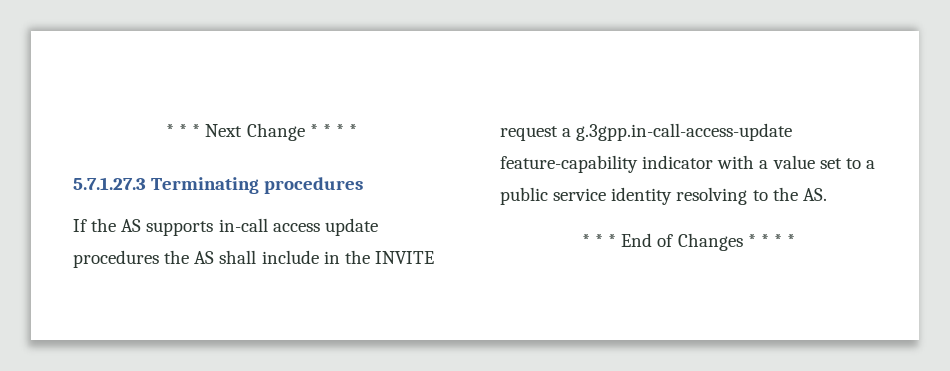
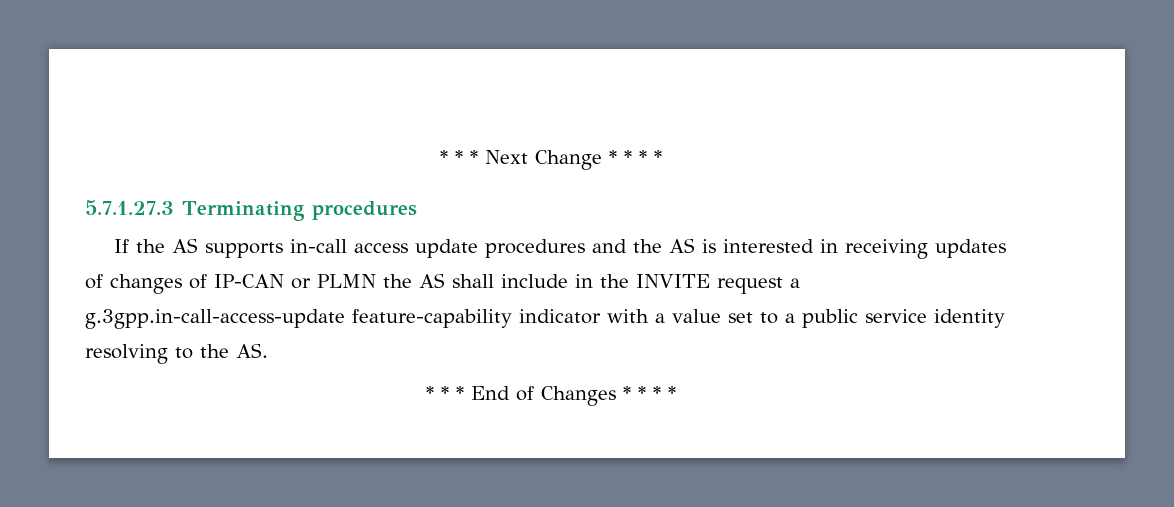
- If the AS supports in-call access update procedures the AS shall include in the INVITE request a g.3gpp.in-call-access-update feature-capability indicator with a value set to a public service identity resolving to the AS.
+ If the AS supports in-call access update procedures and the AS is interested in receiving updates of changes of IP-CAN or PLMN the AS shall include in the INVITE request a g.3gpp.in-call-access-update feature-capability indicator with a value set to a public service identity resolving to the AS.

